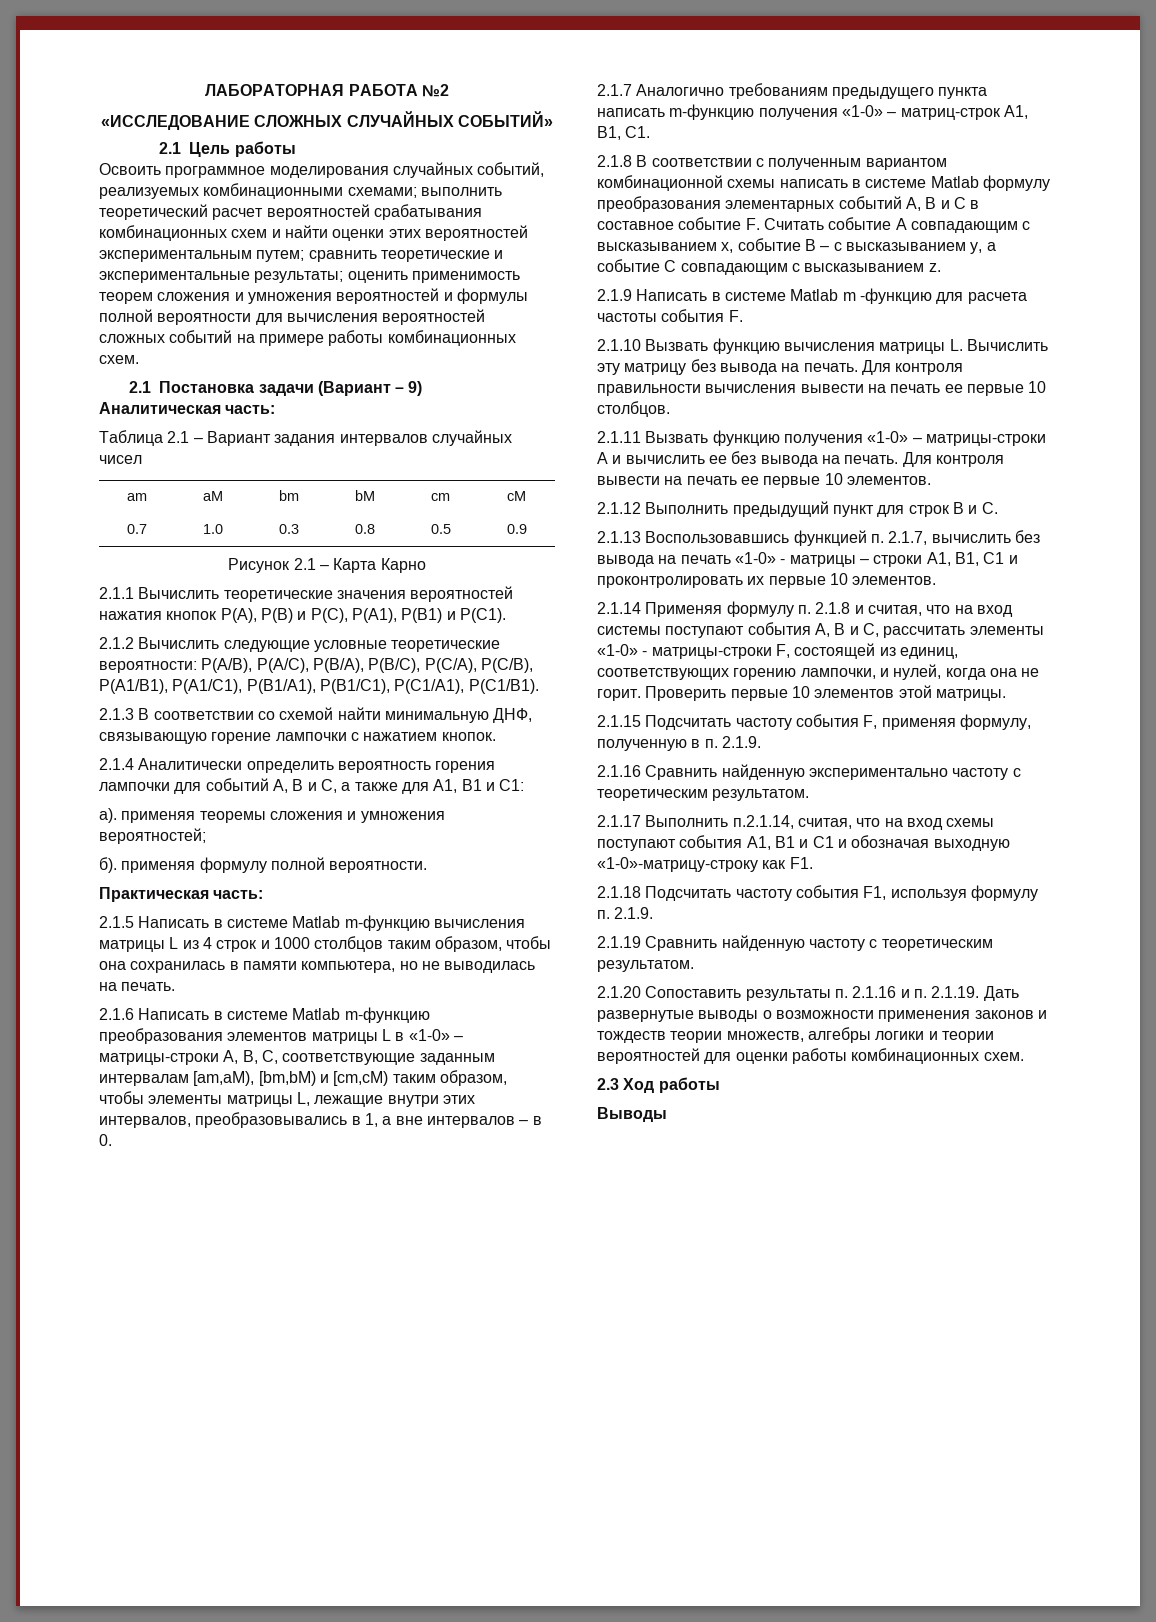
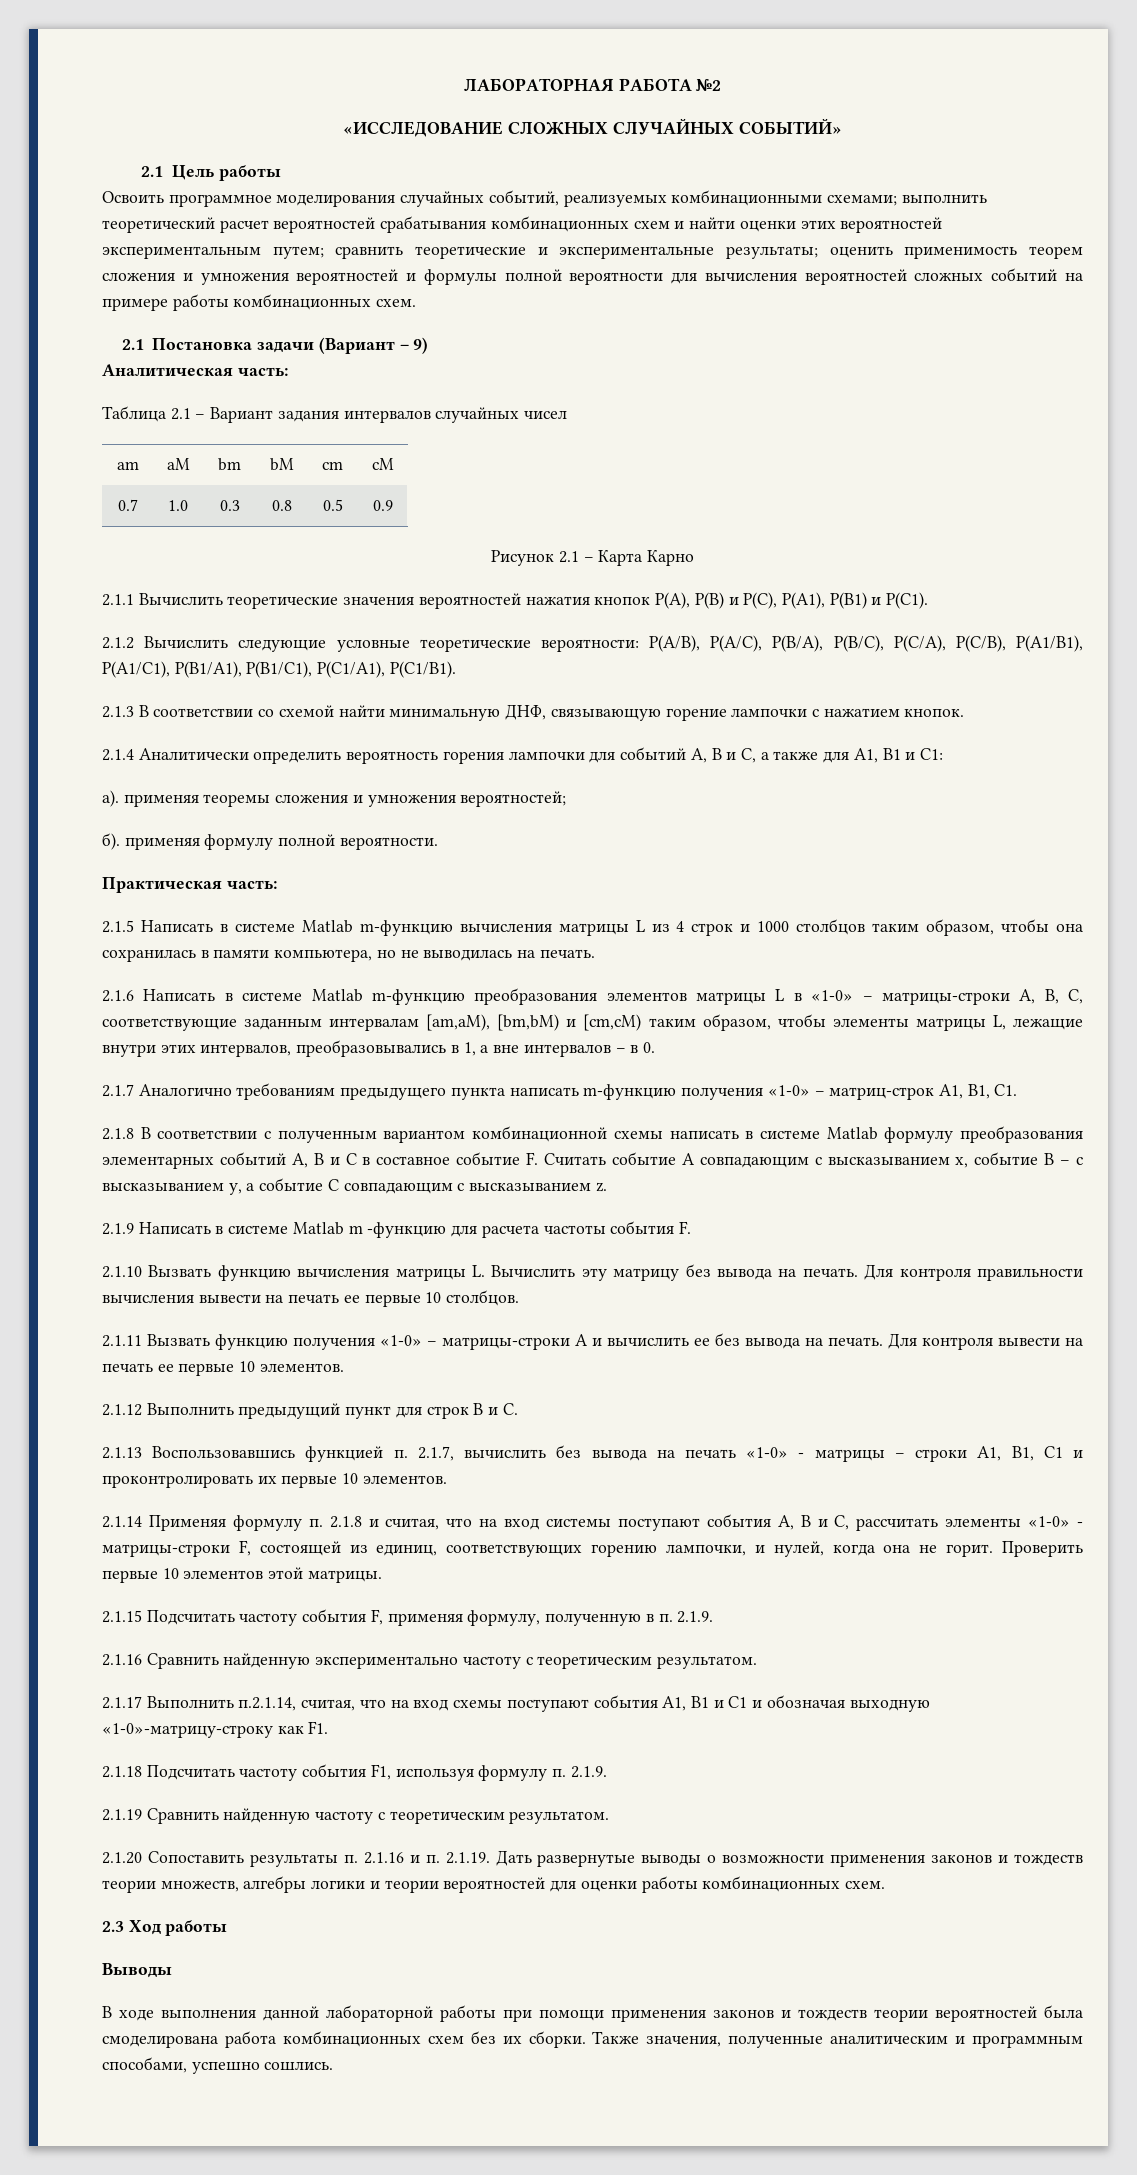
+ В ходе выполнения данной лабораторной работы при помощи применения законов и тождеств теории вероятностей была смоделирована работа комбинационных схем без их сборки. Также значения, полученные аналитическим и программным способами, успешно сошлись.

